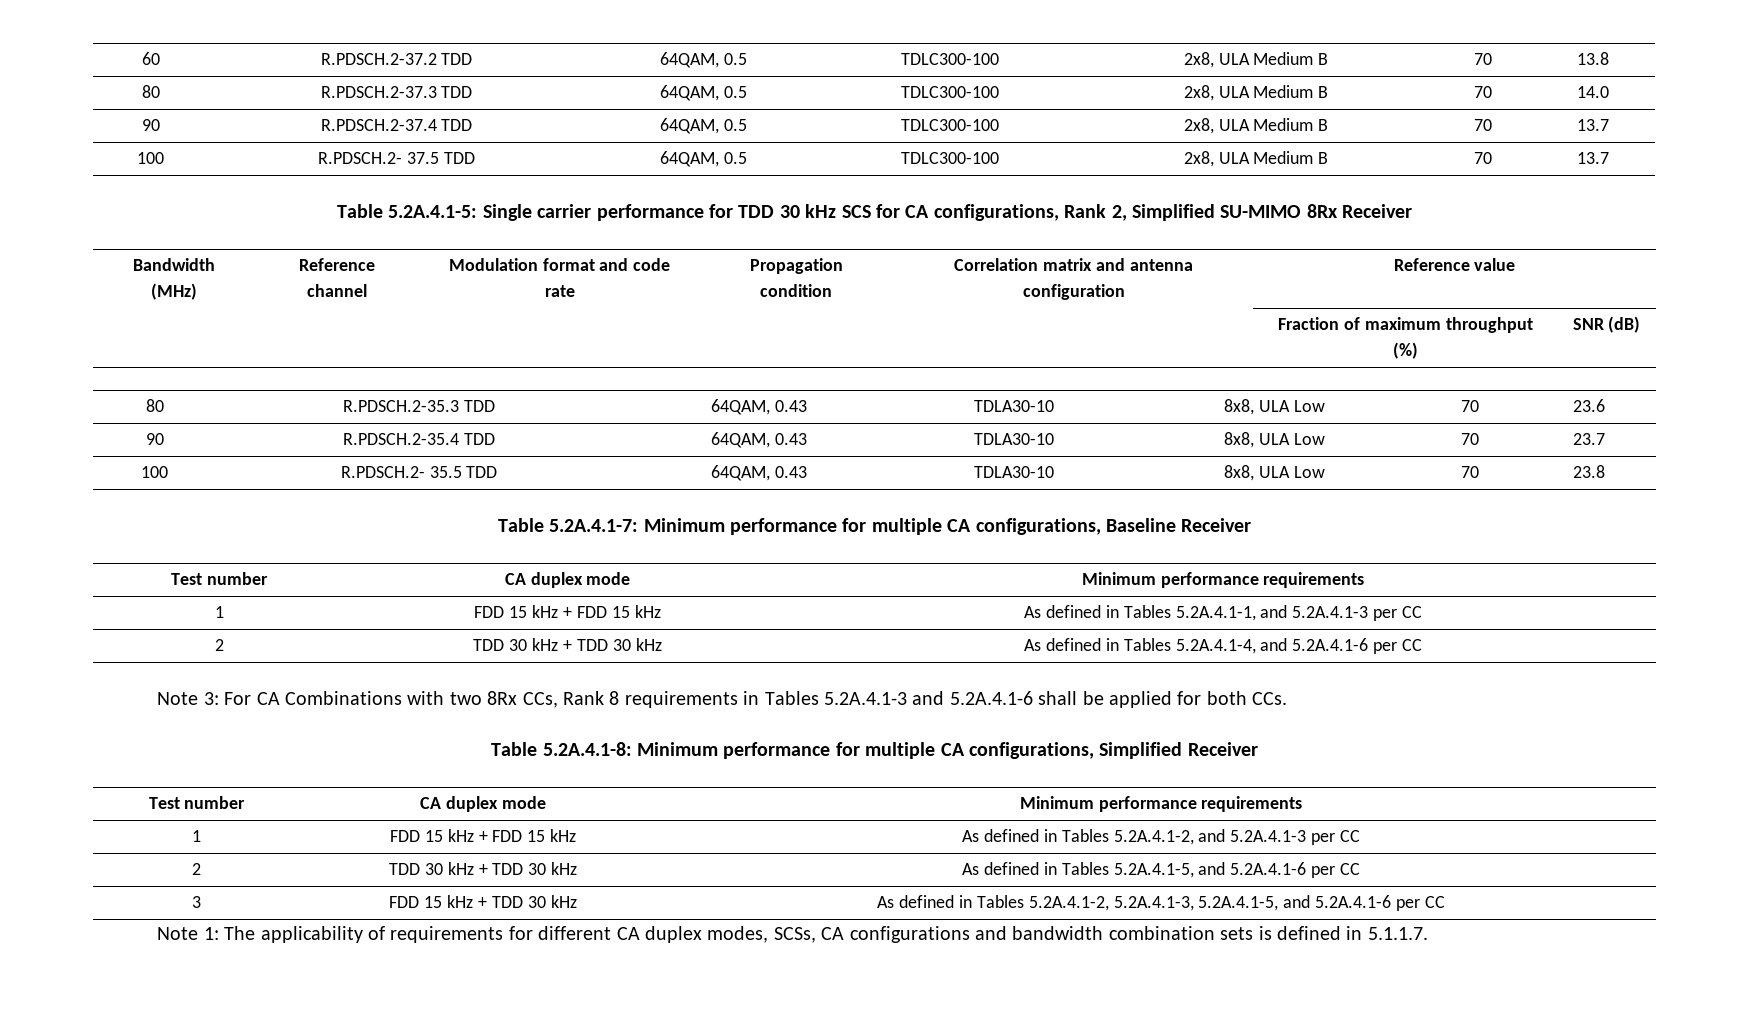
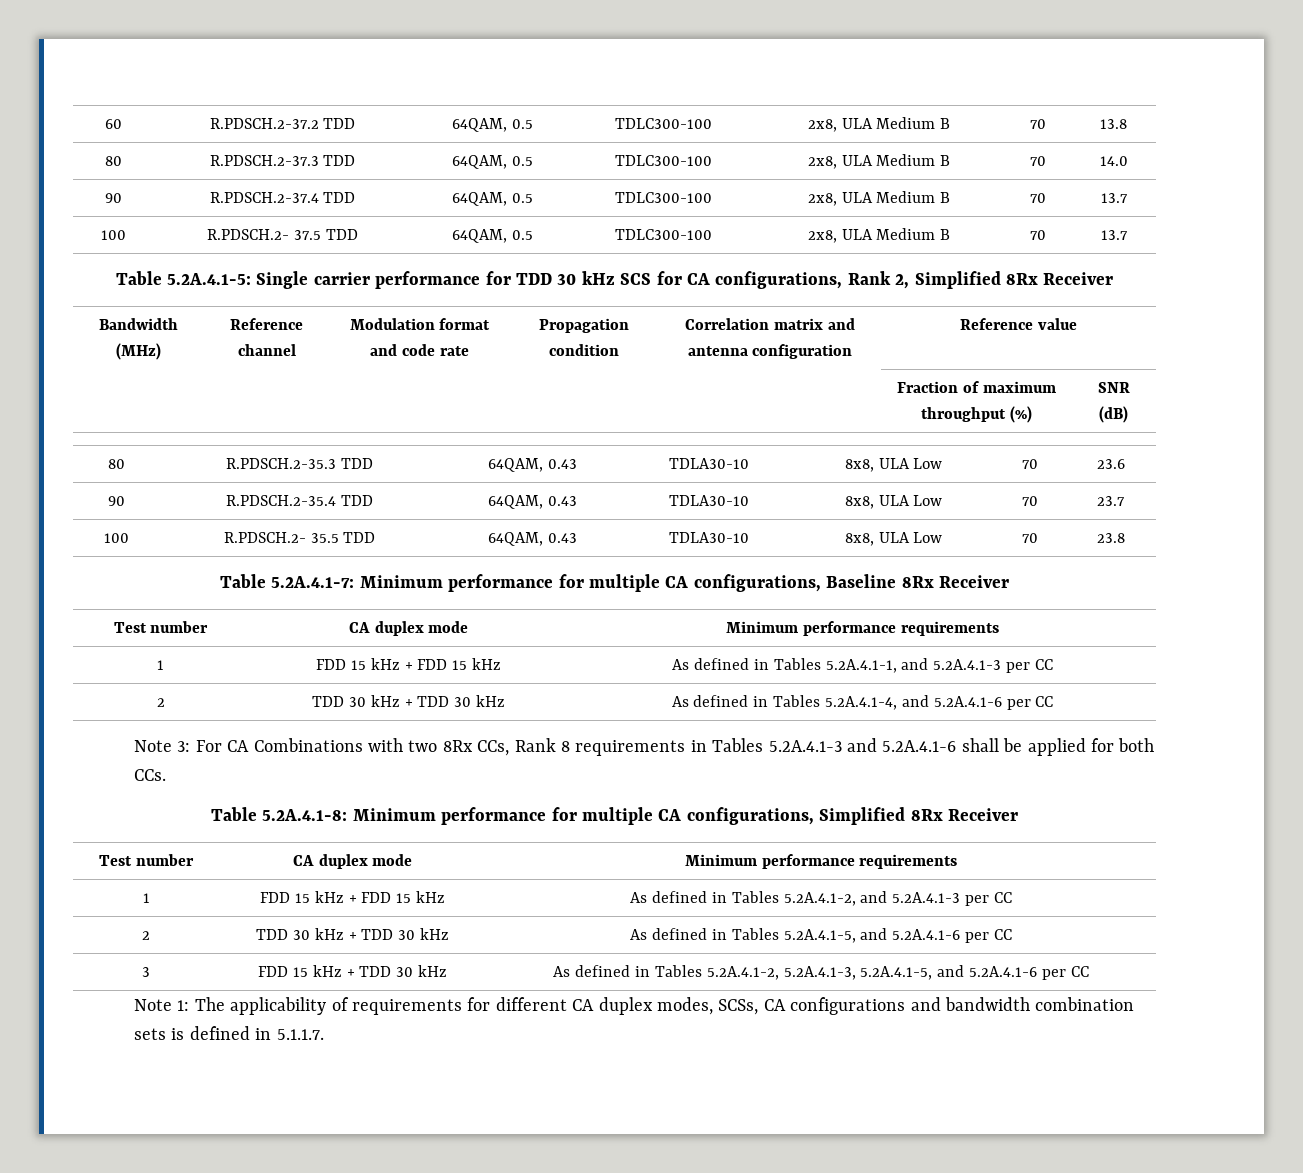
- Table 5.2A.4.1-5: Single carrier performance for TDD 30 kHz SCS for CA configurations, Rank 2, Simplified SU-MIMO 8Rx Receiver
+ Table 5.2A.4.1-5: Single carrier performance for TDD 30 kHz SCS for CA configurations, Rank 2, Simplified 8Rx Receiver
- Table 5.2A.4.1-7: Minimum performance for multiple CA configurations, Baseline Receiver
+ Table 5.2A.4.1-7: Minimum performance for multiple CA configurations, Baseline 8Rx Receiver
- Table 5.2A.4.1-8: Minimum performance for multiple CA configurations, Simplified Receiver
+ Table 5.2A.4.1-8: Minimum performance for multiple CA configurations, Simplified 8Rx Receiver

